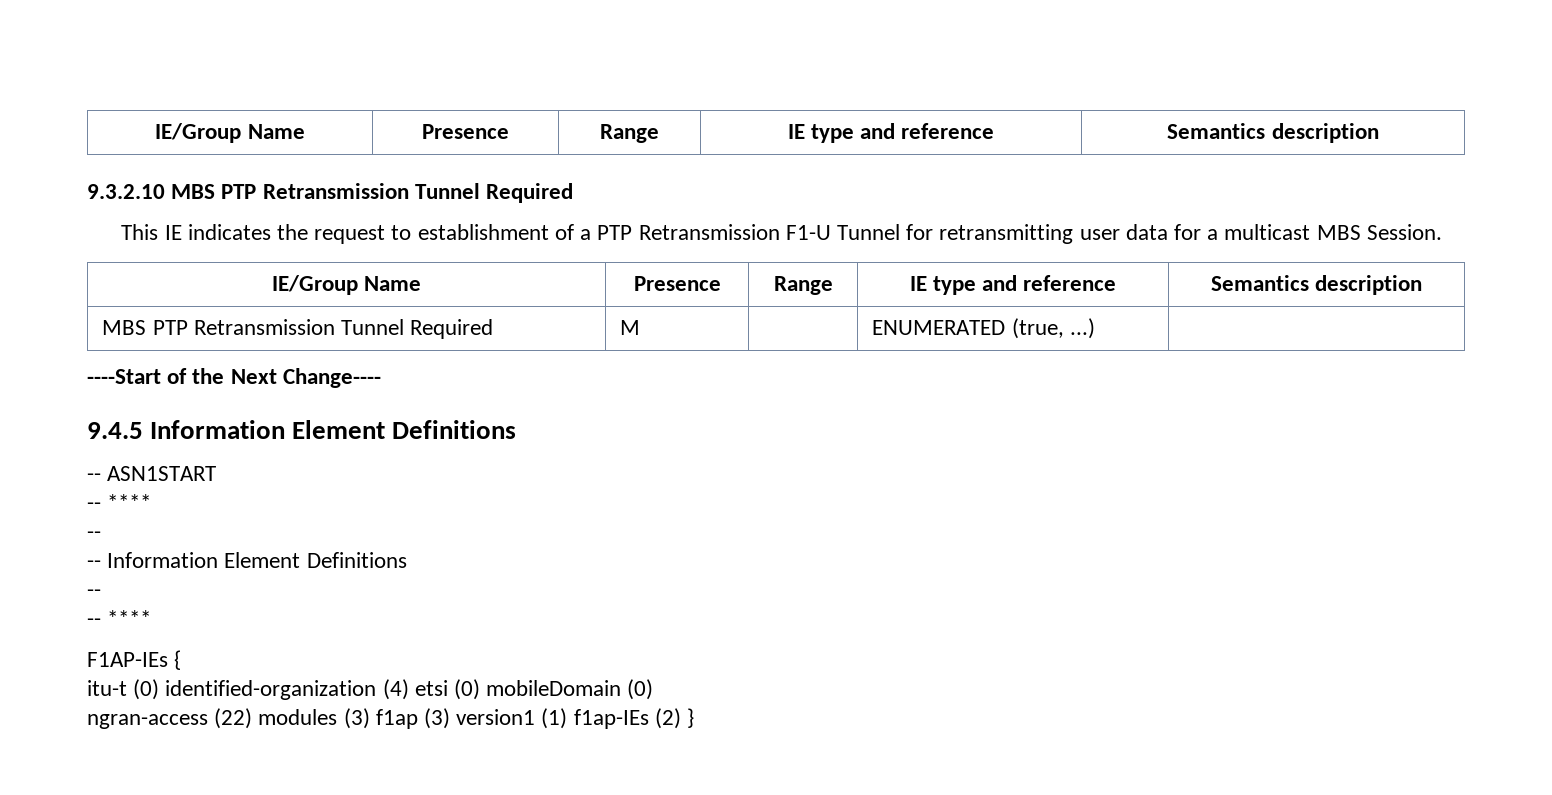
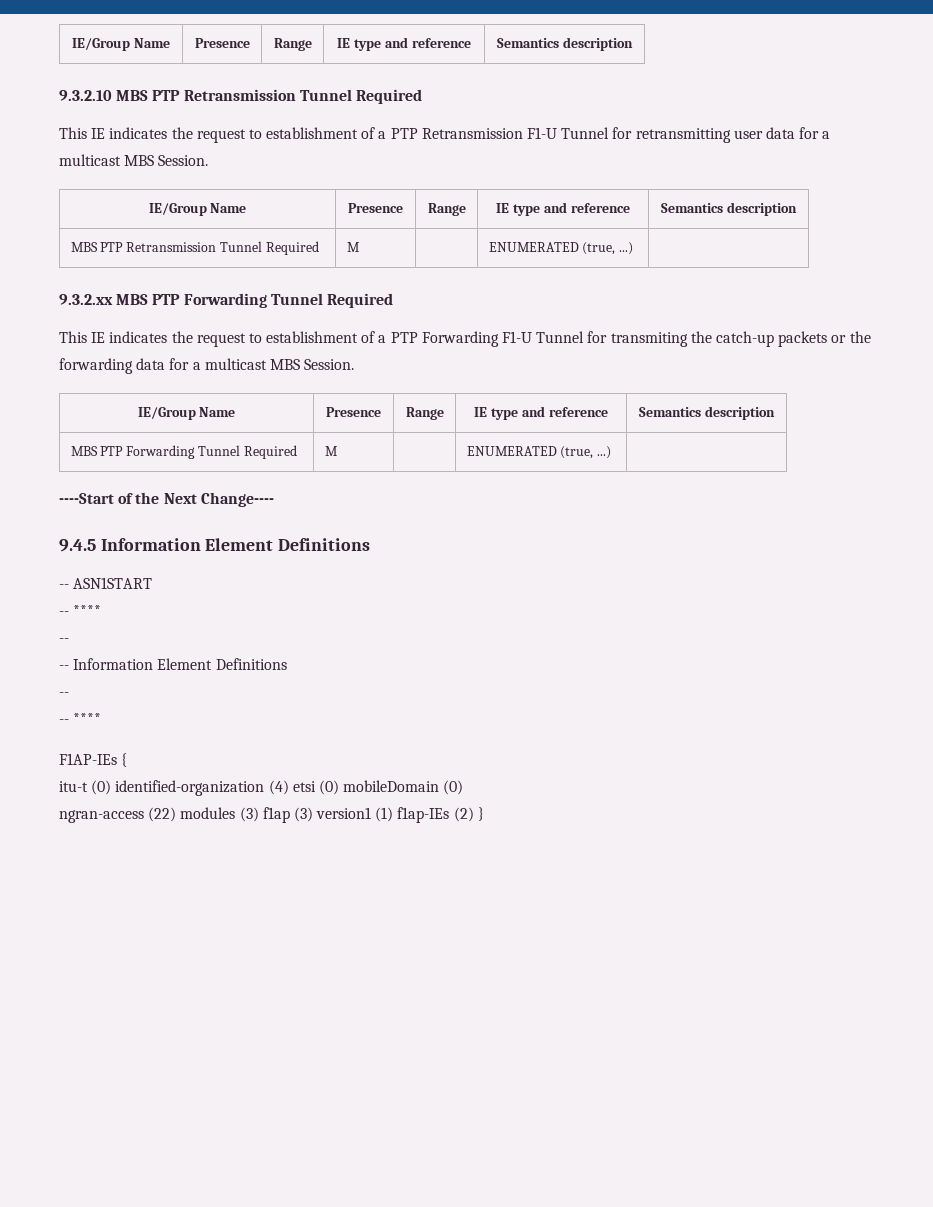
+ 9.3.2.xx MBS PTP Forwarding Tunnel Required
+ This IE indicates the request to establishment of a PTP Forwarding F1-U Tunnel for transmiting the catch-up packets or the forwarding data for a multicast MBS Session.
+ IE/Group Name | Presence | Range | IE type and reference | Semantics description
+ MBS PTP Forwarding Tunnel Required | M | | ENUMERATED (true, ...) |

